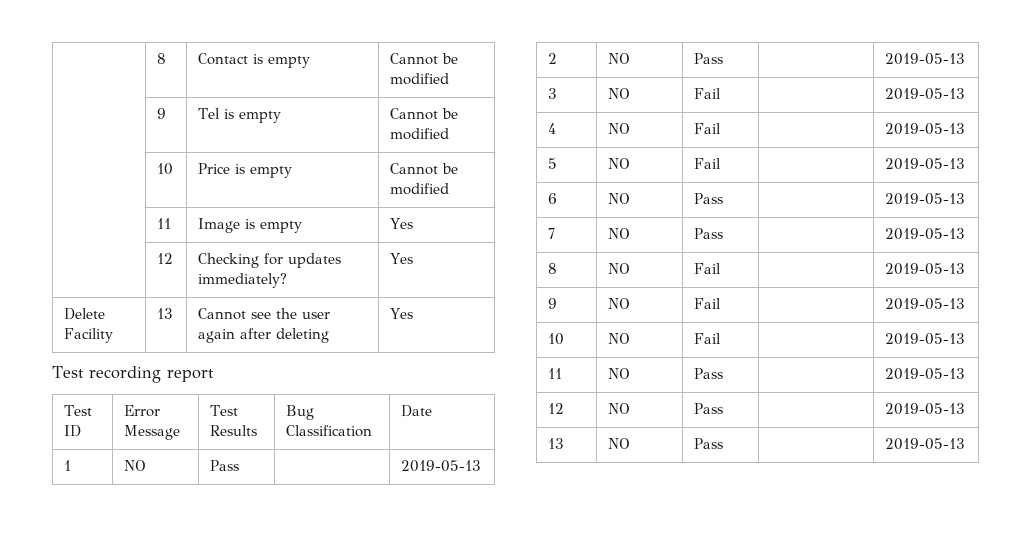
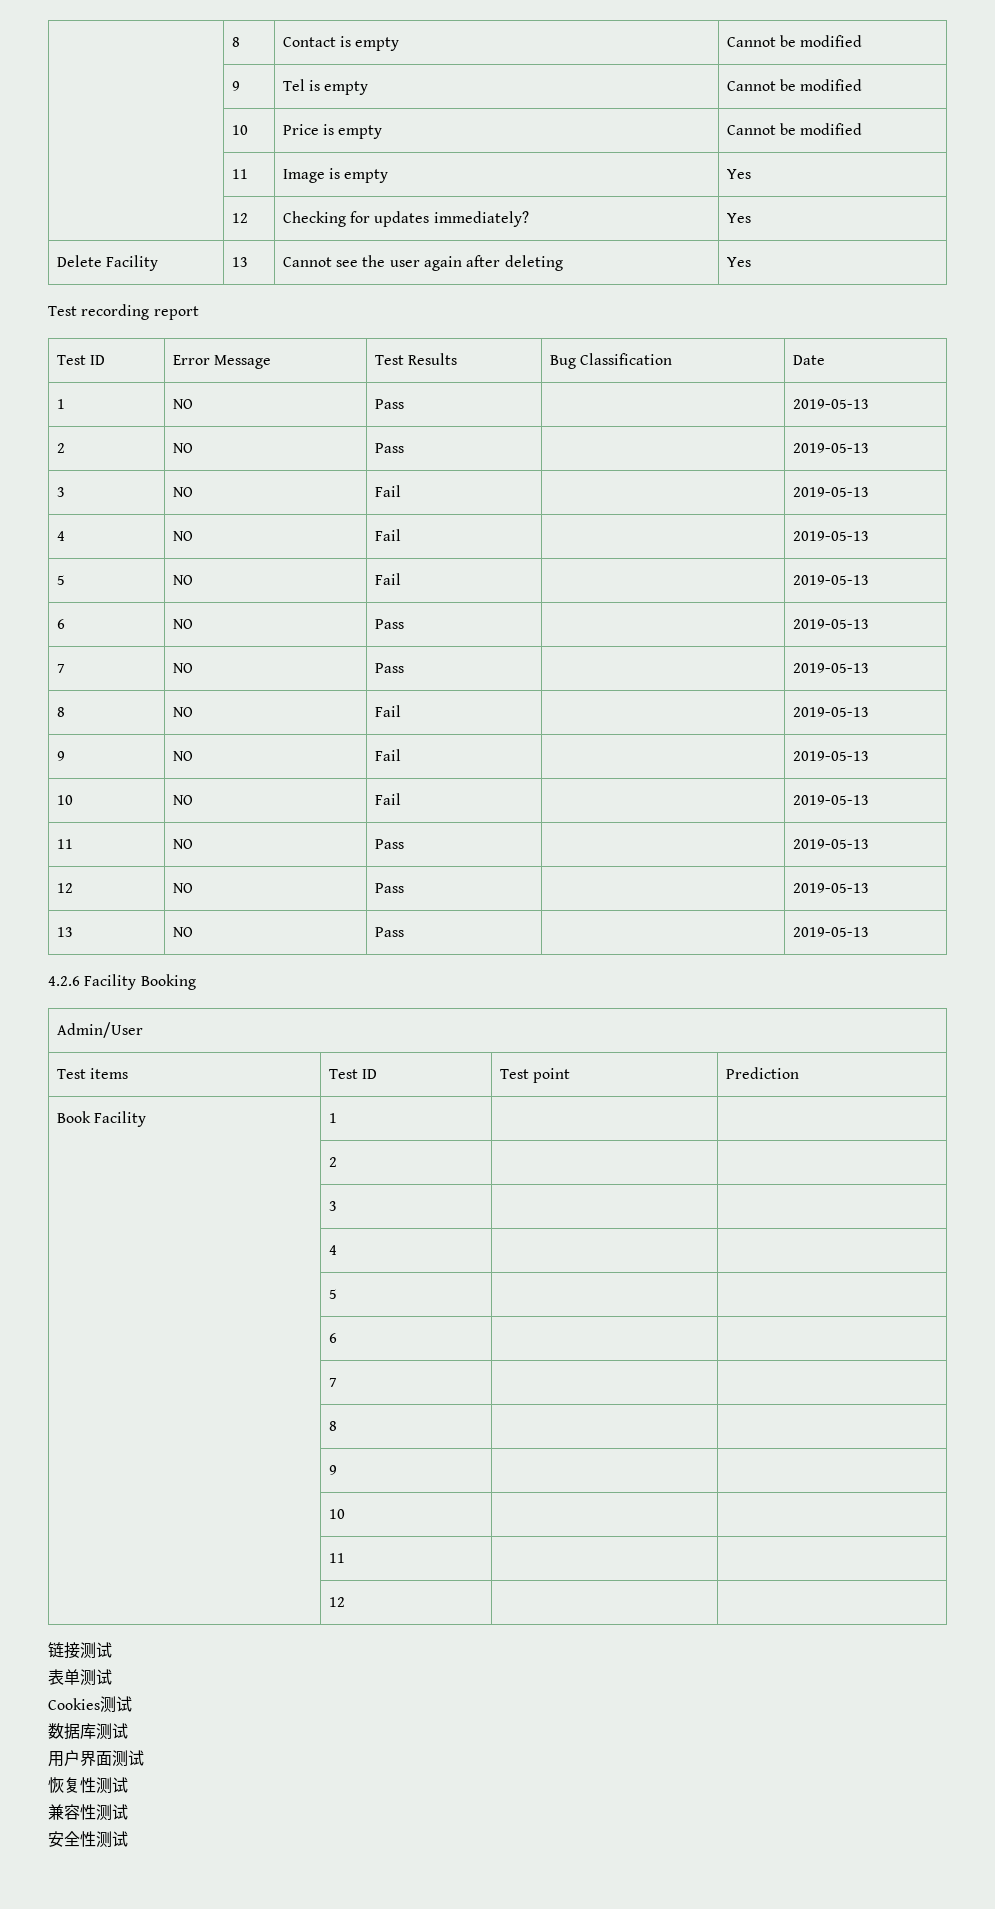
+ 4.2.6 Facility Booking
+ Admin/User
+ Test items | Test ID | Test point | Prediction
+ Book Facility | 1 | |
+ | 2 | |
+ | 3 | |
+ | 4 | |
+ | 5 | |
+ | 6 | |
+ | 7 | |
+ | 8 | |
+ | 9 | |
+ | 10 | |
+ | 11 | |
+ | 12 | |
+ 链接测试
+ 表单测试
+ Cookies测试
+ 数据库测试
+ 用户界面测试
+ 恢复性测试
+ 兼容性测试
+ 安全性测试

